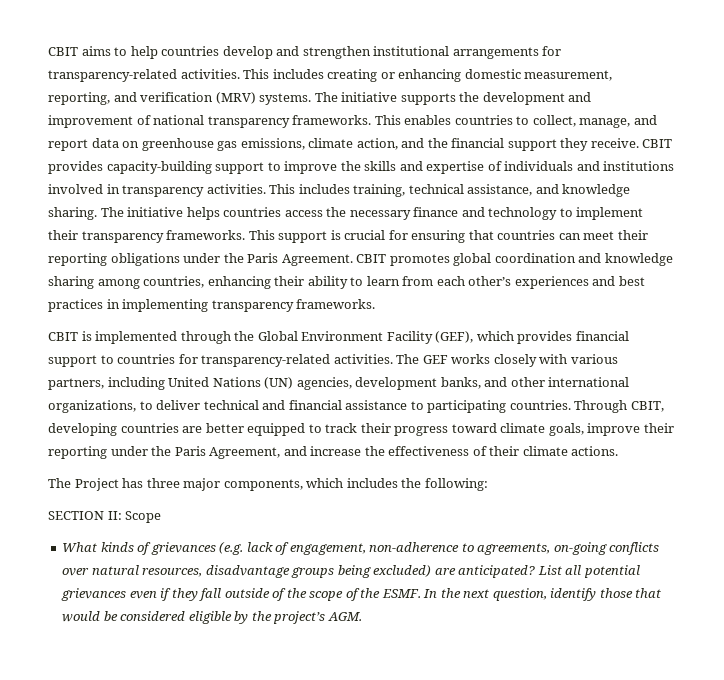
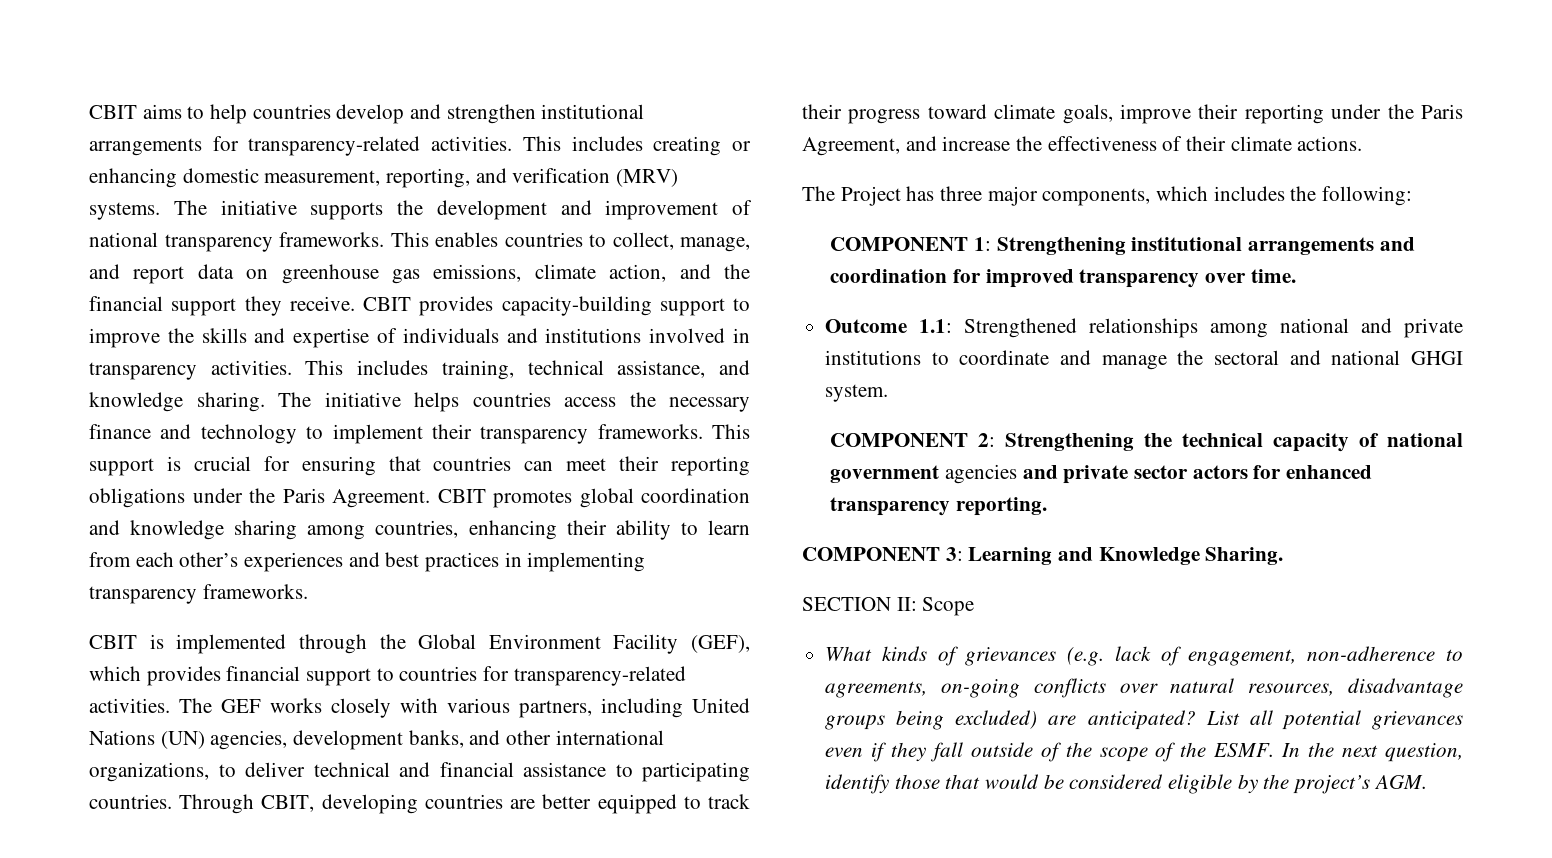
+ COMPONENT 1: Strengthening institutional arrangements and coordination for improved transparency over time.
+ Outcome 1.1: Strengthened relationships among national and private institutions to coordinate and manage the sectoral and national GHGI system.
+ COMPONENT 2: Strengthening the technical capacity of national government agencies and private sector actors for enhanced transparency reporting.
+ COMPONENT 3: Learning and Knowledge Sharing.

